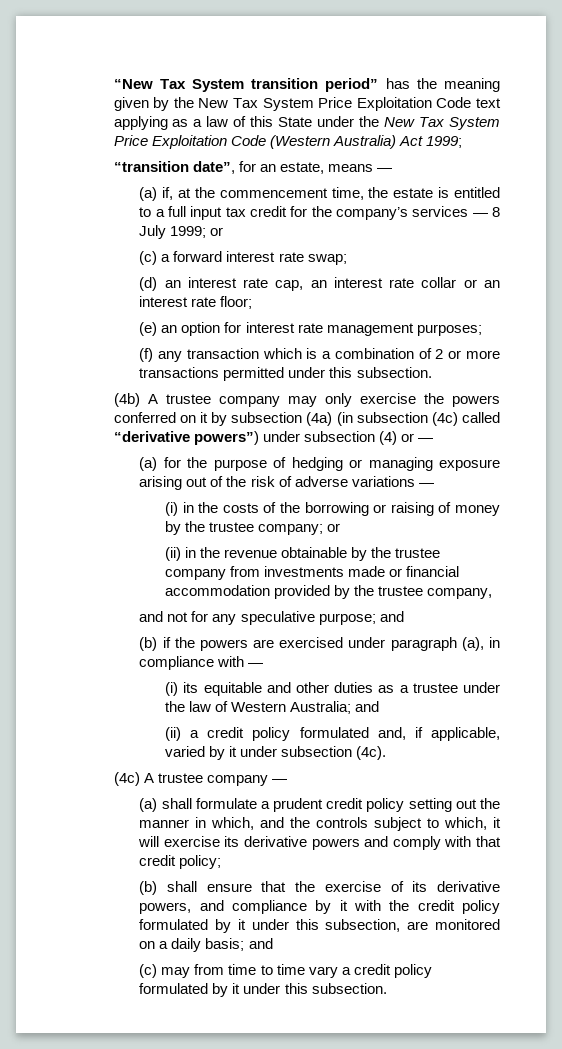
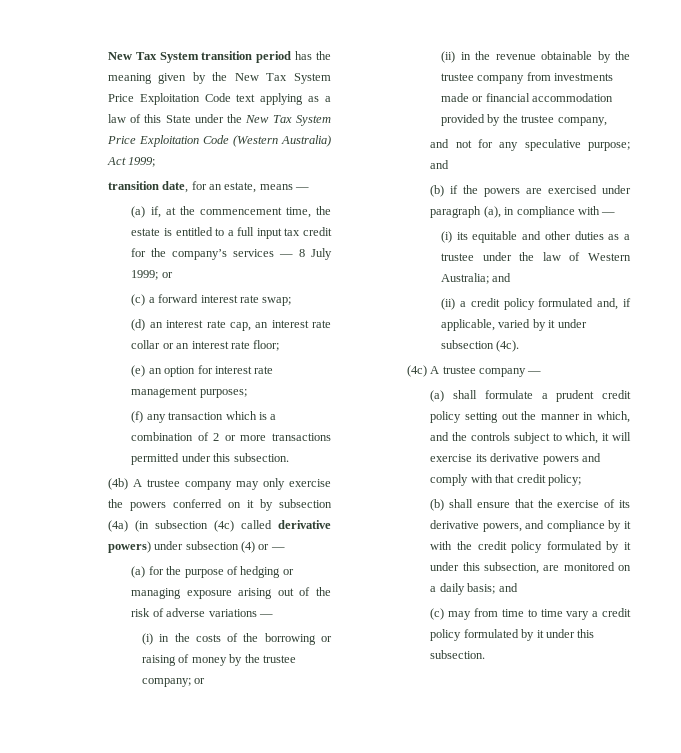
- “New Tax System transition period” has the meaning given by the New Tax System Price Exploitation Code text applying as a law of this State under the New Tax System Price Exploitation Code (Western Australia) Act 1999;
+ New Tax System transition period has the meaning given by the New Tax System Price Exploitation Code text applying as a law of this State under the New Tax System Price Exploitation Code (Western Australia) Act 1999;
- “transition date”, for an estate, means —
+ transition date, for an estate, means —
- (4b) A trustee company may only exercise the powers conferred on it by subsection (4a) (in subsection (4c) called “derivative powers”) under subsection (4) or —
+ (4b) A trustee company may only exercise the powers conferred on it by subsection (4a) (in subsection (4c) called derivative powers) under subsection (4) or —

